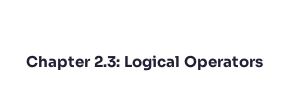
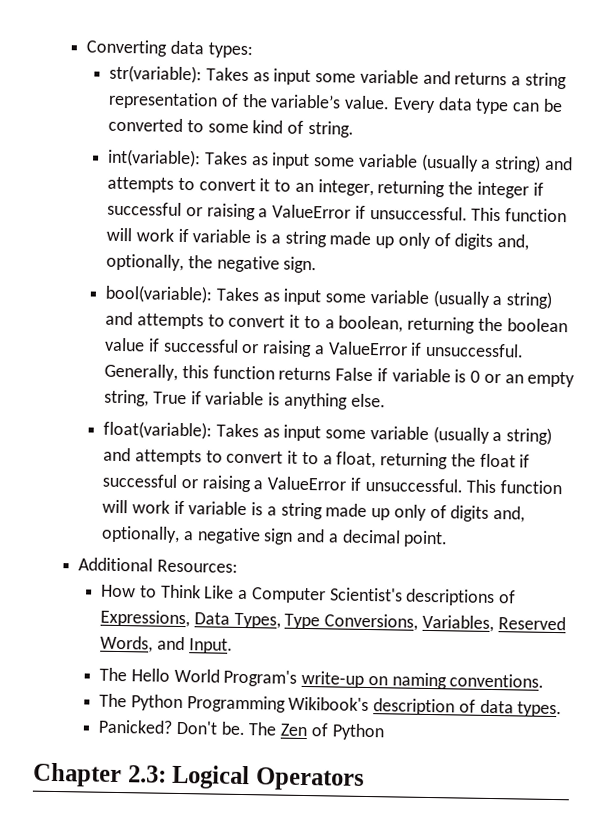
+ Converting data types:
+ str(variable): Takes as input some variable and returns a string representation of the variable’s value. Every data type can be converted to some kind of string.
+ int(variable): Takes as input some variable (usually a string) and attempts to convert it to an integer, returning the integer if successful or raising a ValueError if unsuccessful. This function will work if variable is a string made up only of digits and, optionally, the negative sign.
+ bool(variable): Takes as input some variable (usually a string) and attempts to convert it to a boolean, returning the boolean value if successful or raising a ValueError if unsuccessful. Generally, this function returns False if variable is 0 or an empty string, True if variable is anything else.
+ float(variable): Takes as input some variable (usually a string) and attempts to convert it to a float, returning the float if successful or raising a ValueError if unsuccessful. This function will work if variable is a string made up only of digits and, optionally, a negative sign and a decimal point.
+ Additional Resources:
+ How to Think Like a Computer Scientist's descriptions of Expressions, Data Types, Type Conversions, Variables, Reserved Words, and Input.
+ The Hello World Program's write-up on naming conventions.
+ The Python Programming Wikibook's description of data types.
+ Panicked? Don't be. The Zen of Python

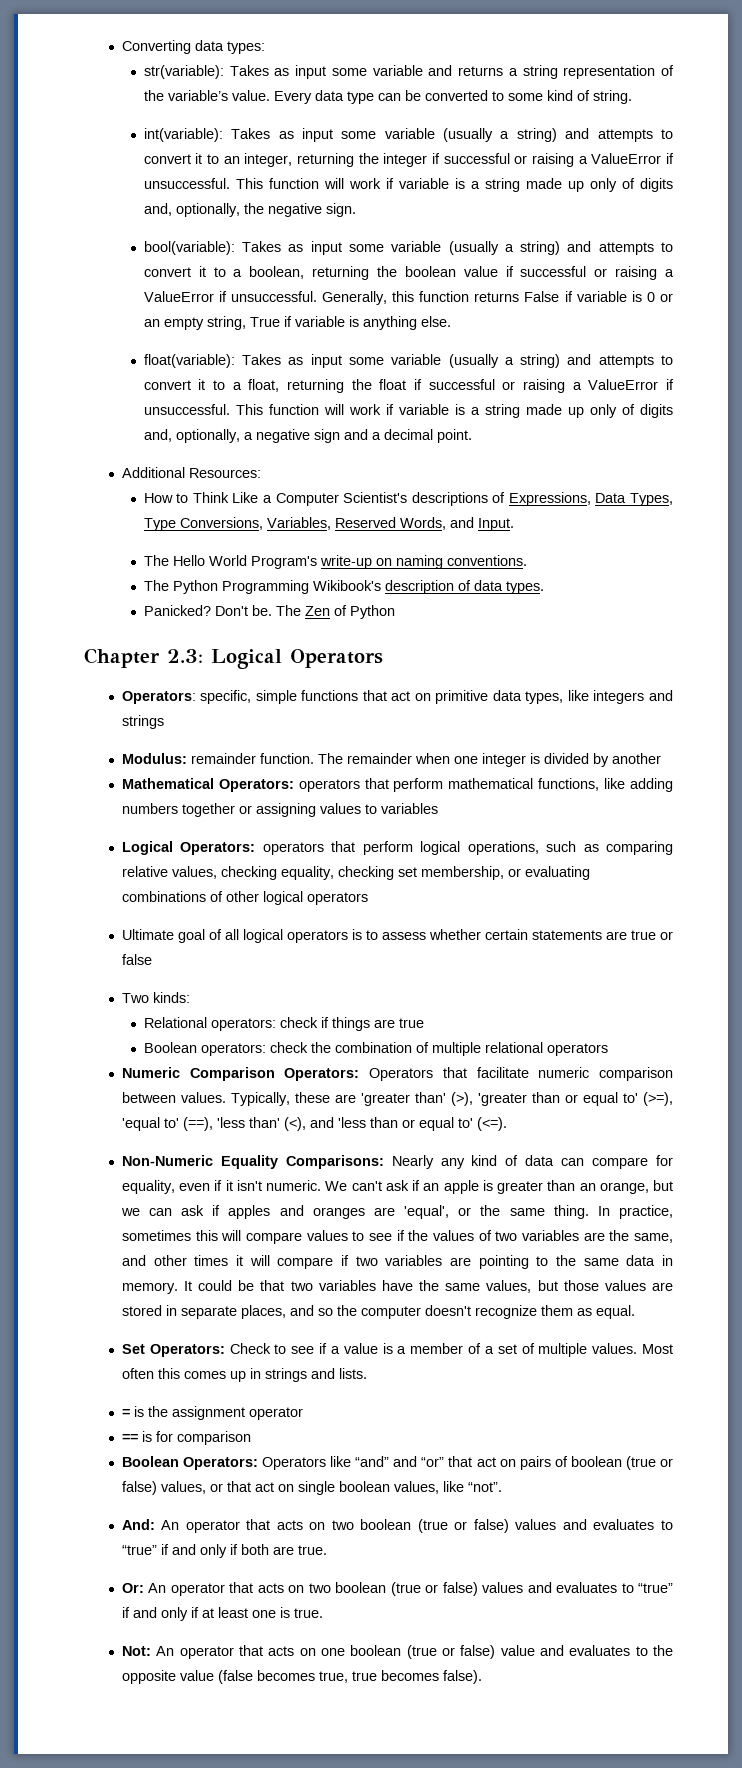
+ Operators: specific, simple functions that act on primitive data types, like integers and strings
+ Modulus: remainder function. The remainder when one integer is divided by another
+ Mathematical Operators: operators that perform mathematical functions, like adding numbers together or assigning values to variables
+ Logical Operators: operators that perform logical operations, such as comparing relative values, checking equality, checking set membership, or evaluating combinations of other logical operators
+ Ultimate goal of all logical operators is to assess whether certain statements are true or false
+ Two kinds:
+ Relational operators: check if things are true
+ Boolean operators: check the combination of multiple relational operators
+ Numeric Comparison Operators: Operators that facilitate numeric comparison between values. Typically, these are 'greater than' (>), 'greater than or equal to' (>=), 'equal to' (==), 'less than' (<), and 'less than or equal to' (<=).
+ Non-Numeric Equality Comparisons: Nearly any kind of data can compare for equality, even if it isn't numeric. We can't ask if an apple is greater than an orange, but we can ask if apples and oranges are 'equal', or the same thing. In practice, sometimes this will compare values to see if the values of two variables are the same, and other times it will compare if two variables are pointing to the same data in memory. It could be that two variables have the same values, but those values are stored in separate places, and so the computer doesn't recognize them as equal.
+ Set Operators: Check to see if a value is a member of a set of multiple values. Most often this comes up in strings and lists.
+ = is the assignment operator
+ == is for comparison
+ Boolean Operators: Operators like “and” and “or” that act on pairs of boolean (true or false) values, or that act on single boolean values, like “not”.
+ And: An operator that acts on two boolean (true or false) values and evaluates to “true” if and only if both are true.
+ Or: An operator that acts on two boolean (true or false) values and evaluates to “true” if and only if at least one is true.
+ Not: An operator that acts on one boolean (true or false) value and evaluates to the opposite value (false becomes true, true becomes false).

